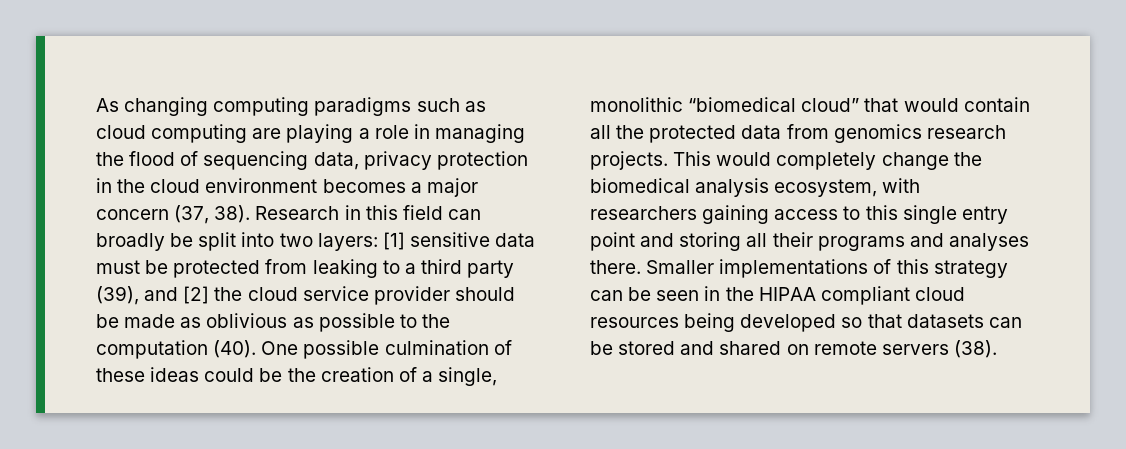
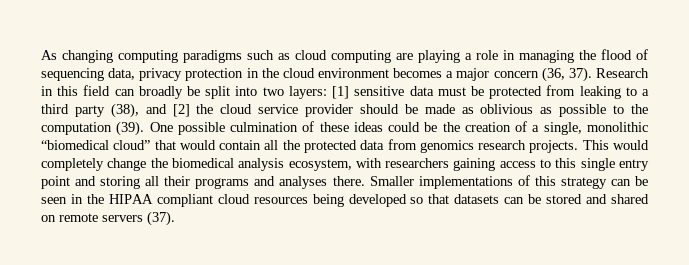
- As changing computing paradigms such as cloud computing are playing a role in managing the flood of sequencing data, privacy protection in the cloud environment becomes a major concern (37, 38).
+ As changing computing paradigms such as cloud computing are playing a role in managing the flood of sequencing data, privacy protection in the cloud environment becomes a major concern (36, 37).
- Research in this field can broadly be split into two layers: [1] sensitive data must be protected from leaking to a third party (39), and [2] the cloud service provider should be made as oblivious as possible to the computation (40).
+ Research in this field can broadly be split into two layers: [1] sensitive data must be protected from leaking to a third party (38), and [2] the cloud service provider should be made as oblivious as possible to the computation (39).
- Smaller implementations of this strategy can be seen in the HIPAA compliant cloud resources being developed so that datasets can be stored and shared on remote servers (38).
+ Smaller implementations of this strategy can be seen in the HIPAA compliant cloud resources being developed so that datasets can be stored and shared on remote servers (37).

